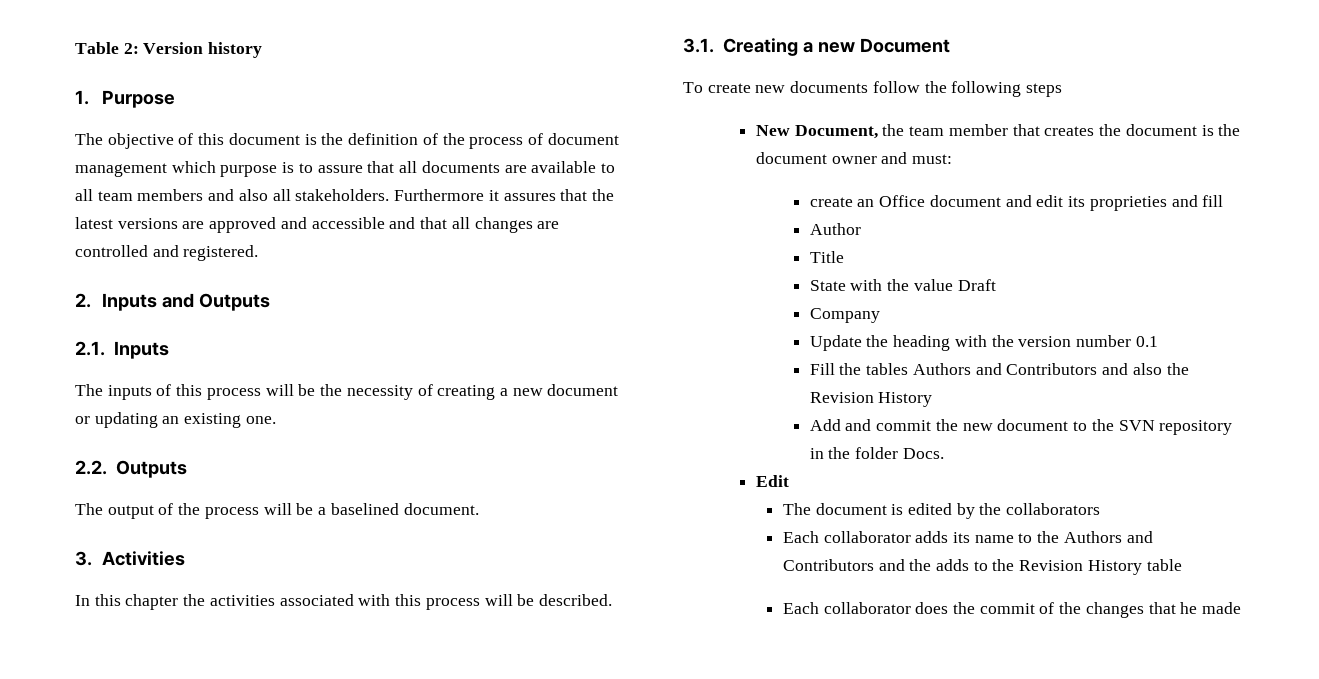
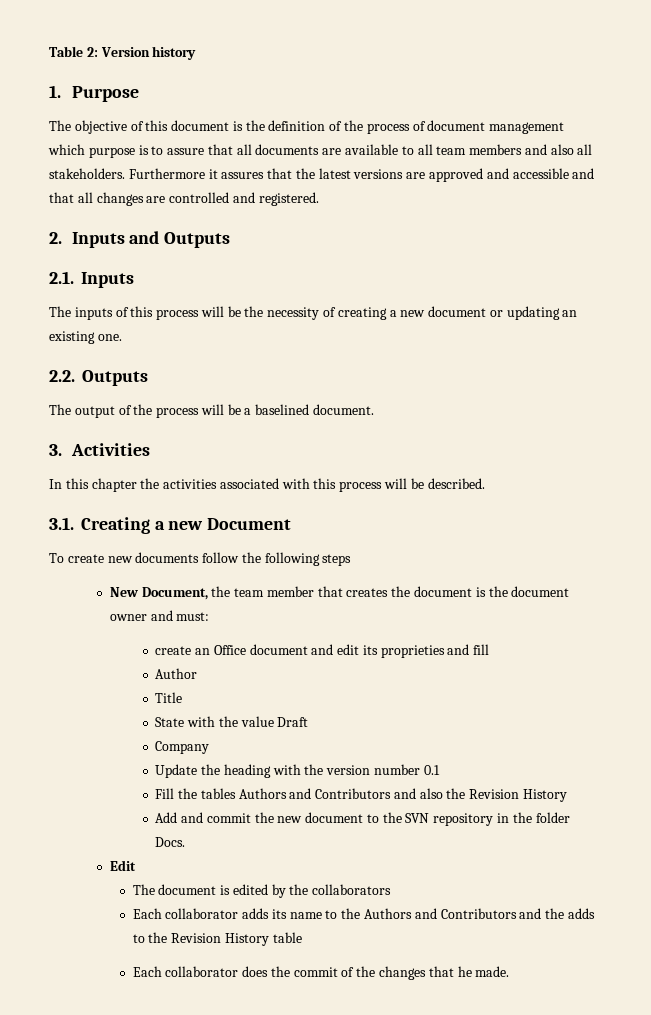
- Each collaborator does the commit of the changes that he made
+ Each collaborator does the commit of the changes that he made.

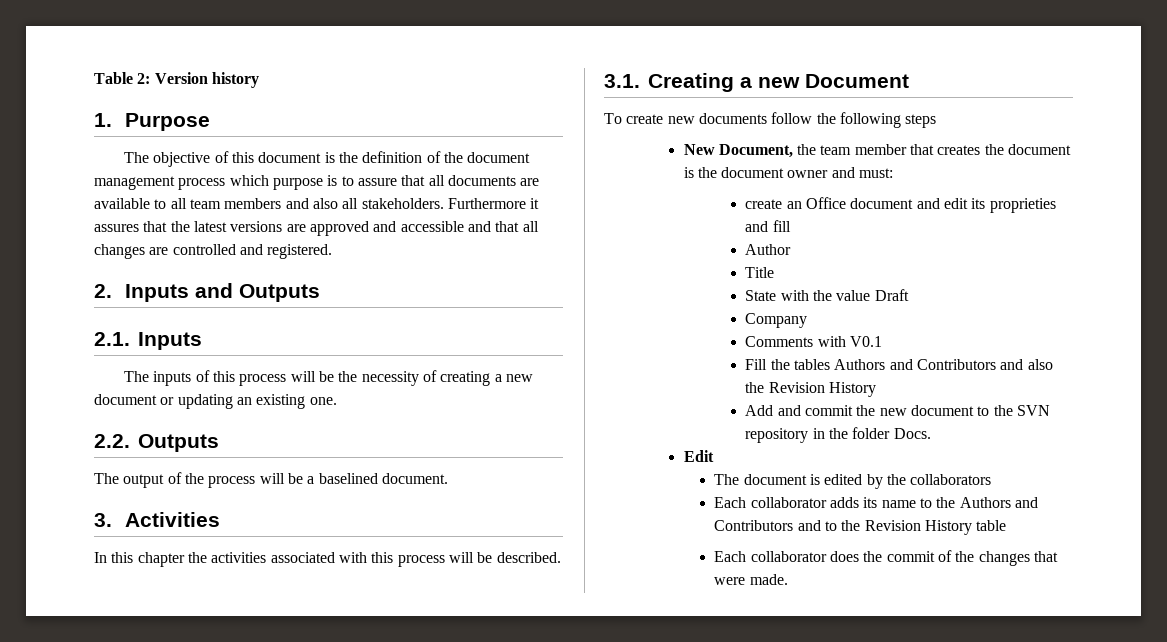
- The objective of this document is the definition of the process of document management which purpose is to assure that all documents are available to all team members and also all stakeholders.
+ The objective of this document is the definition of the document management process which purpose is to assure that all documents are available to all team members and also all stakeholders.
- Update the heading with the version number 0.1
+ Comments with V0.1
- Each collaborator adds its name to the Authors and Contributors and the adds to the Revision History table
+ Each collaborator adds its name to the Authors and Contributors and to the Revision History table
- Each collaborator does the commit of the changes that he made.
+ Each collaborator does the commit of the changes that were made.

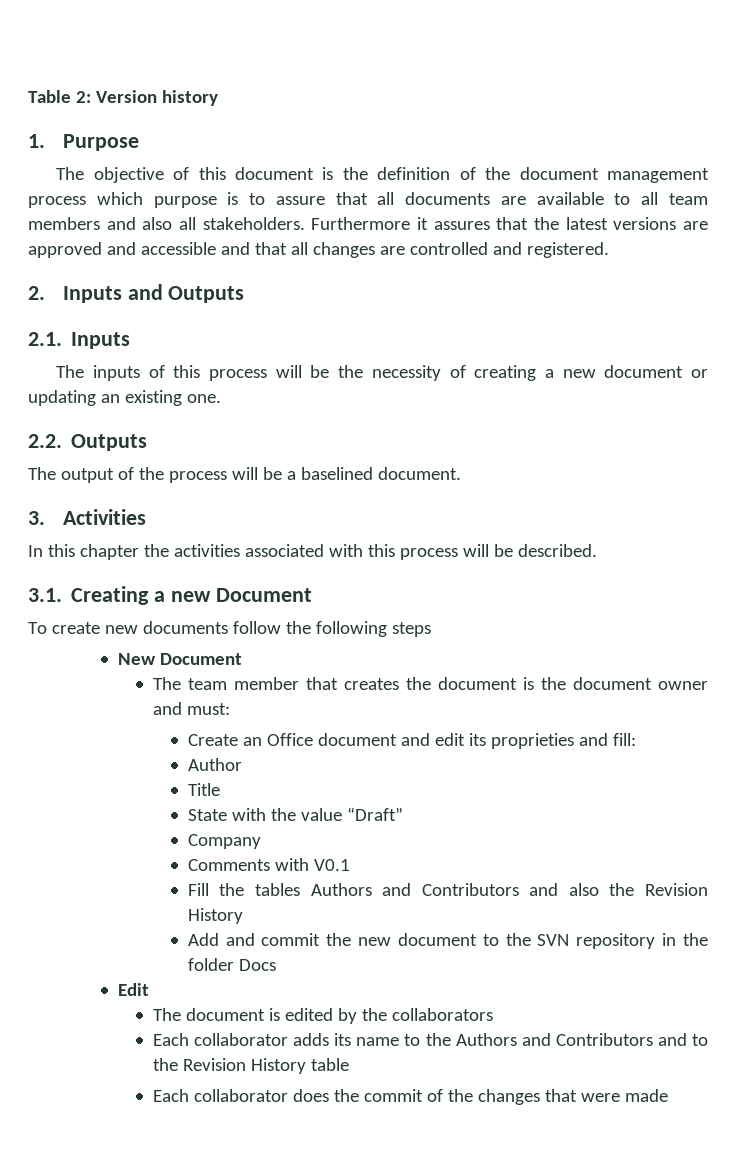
- New Document, the team member that creates the document is the document owner and must:
+ New Document
+ The team member that creates the document is the document owner and must:
- create an Office document and edit its proprieties and fill
+ Create an Office document and edit its proprieties and fill:
- State with the value Draft
+ State with the value “Draft”
- Add and commit the new document to the SVN repository in the folder Docs.
+ Add and commit the new document to the SVN repository in the folder Docs
- Each collaborator does the commit of the changes that were made.
+ Each collaborator does the commit of the changes that were made

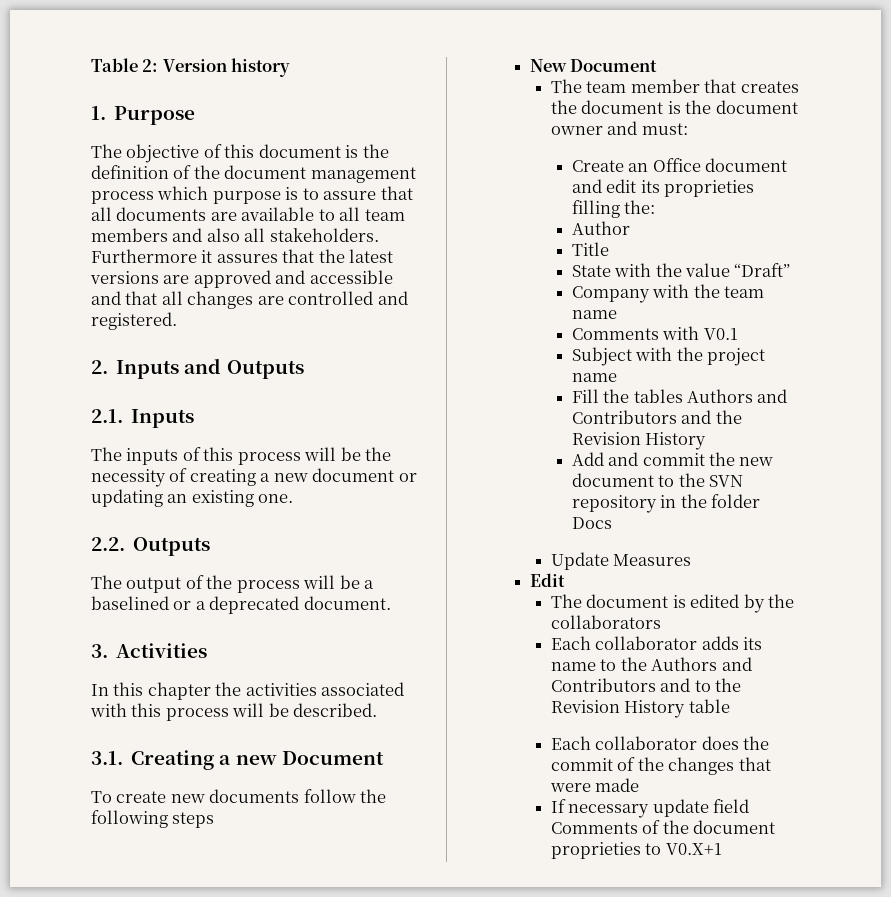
- The output of the process will be a baselined document.
+ The output of the process will be a baselined or a deprecated document.
- Create an Office document and edit its proprieties and fill:
+ Create an Office document and edit its proprieties filling the:
- Company
+ Company with the team name
+ Subject with the project name
- Fill the tables Authors and Contributors and also the Revision History
+ Fill the tables Authors and Contributors and the Revision History
+ Update Measures
+ If necessary update field Comments of the document proprieties to V0.X+1

